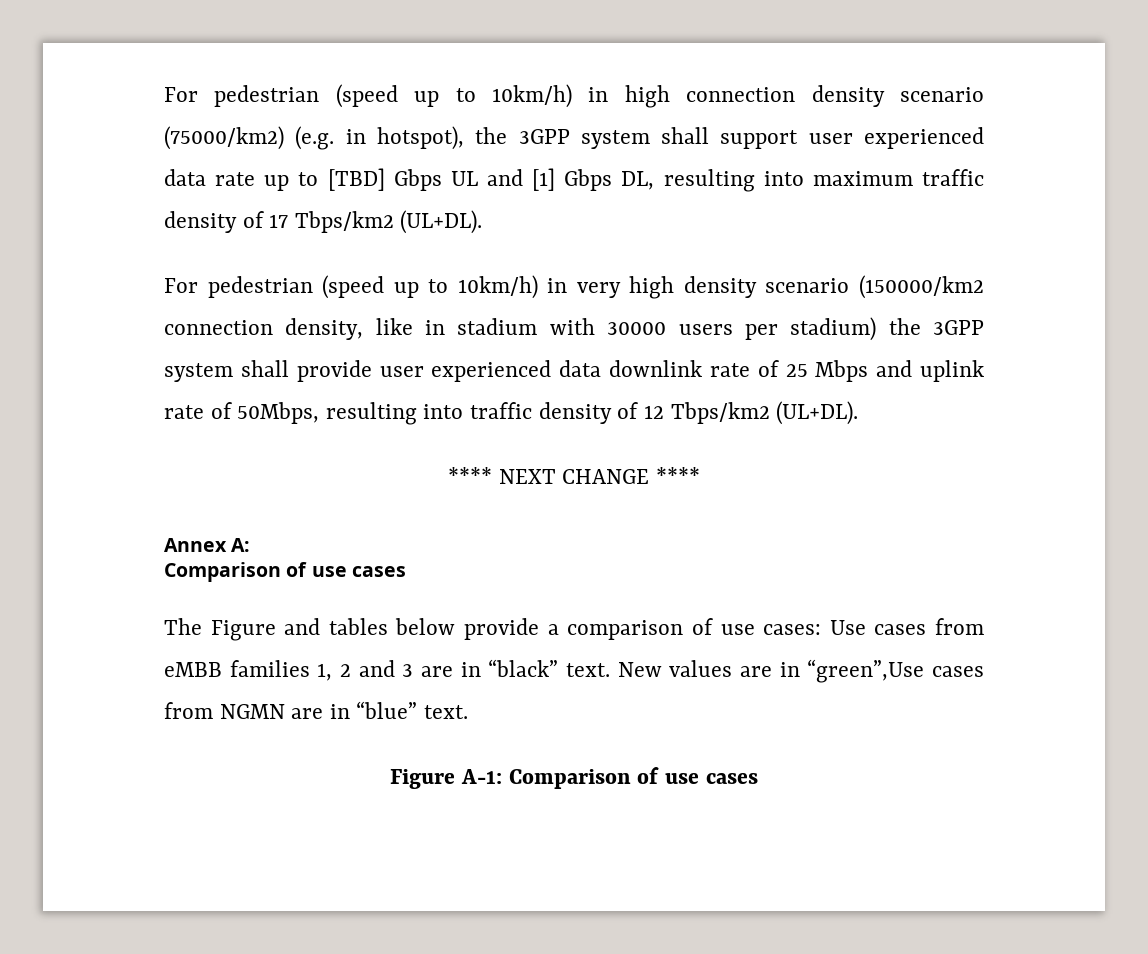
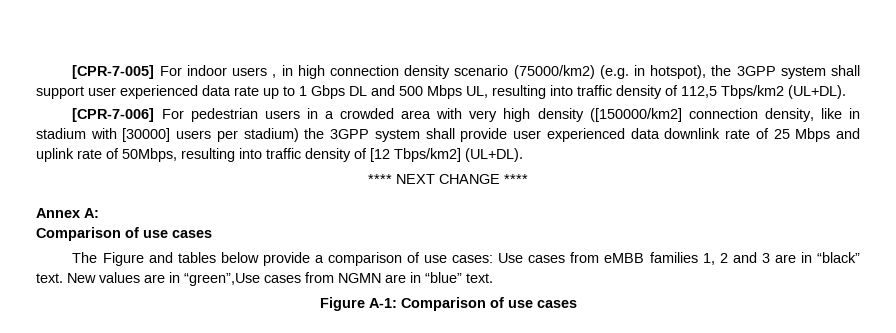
- For pedestrian (speed up to 10km/h) in high connection density scenario (75000/km2) (e.g. in hotspot), the 3GPP system shall support user experienced data rate up to [TBD] Gbps UL and [1] Gbps DL, resulting into maximum traffic density of 17 Tbps/km2 (UL+DL).
- For pedestrian (speed up to 10km/h) in very high density scenario (150000/km2 connection density, like in stadium with 30000 users per stadium) the 3GPP system shall provide user experienced data downlink rate of 25 Mbps and uplink rate of 50Mbps, resulting into traffic density of 12 Tbps/km2 (UL+DL).
+ [CPR-7-005] For indoor users , in high connection density scenario (75000/km2) (e.g. in hotspot), the 3GPP system shall support user experienced data rate up to 1 Gbps DL and 500 Mbps UL, resulting into traffic density of 112,5 Tbps/km2 (UL+DL).
+ [CPR-7-006] For pedestrian users in a crowded area with very high density ([150000/km2] connection density, like in stadium with [30000] users per stadium) the 3GPP system shall provide user experienced data downlink rate of 25 Mbps and uplink rate of 50Mbps, resulting into traffic density of [12 Tbps/km2] (UL+DL).

